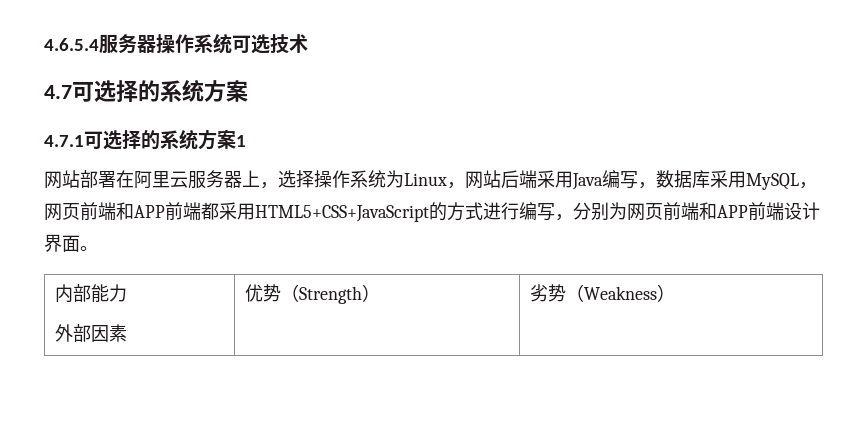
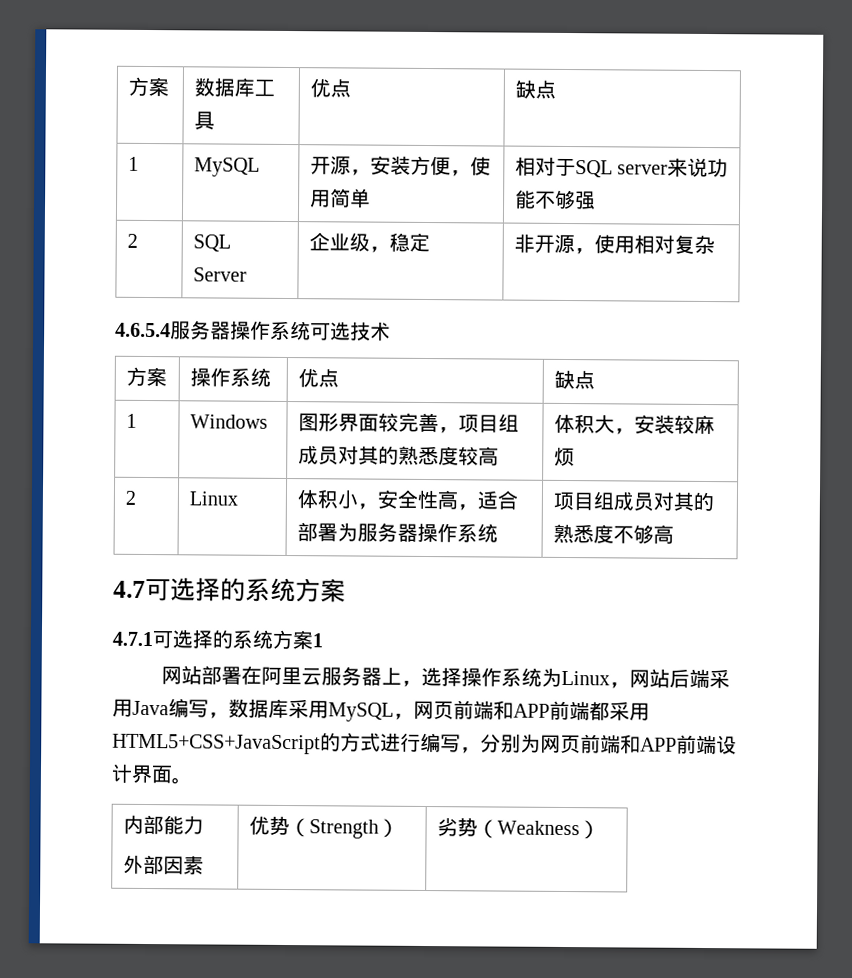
+ 方案 | 数据库工具 | 优点 | 缺点
+ 1 | MySQL | 开源，安装方便，使用简单 | 相对于SQL server来说功能不够强
+ 2 | SQL Server | 企业级，稳定 | 非开源，使用相对复杂
+ 方案 | 操作系统 | 优点 | 缺点
+ 1 | Windows | 图形界面较完善，项目组成员对其的熟悉度较高 | 体积大，安装较麻烦
+ 2 | Linux | 体积小，安全性高，适合部署为服务器操作系统 | 项目组成员对其的熟悉度不够高

